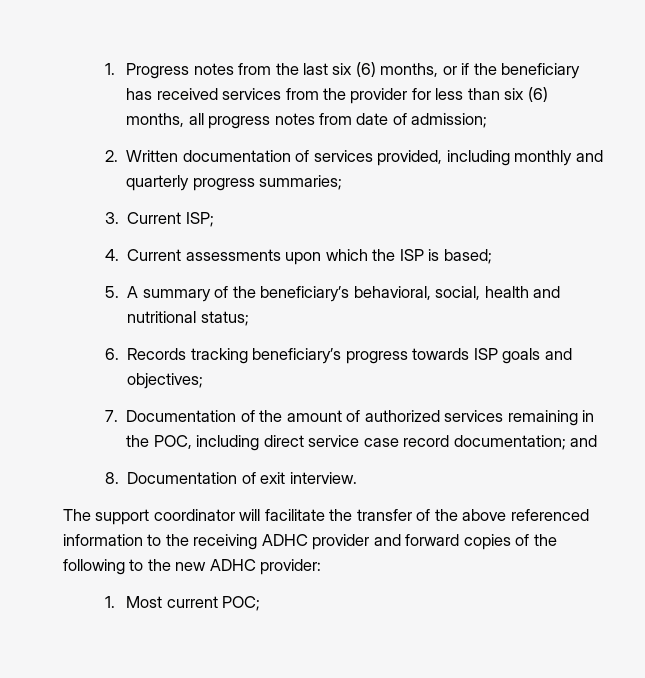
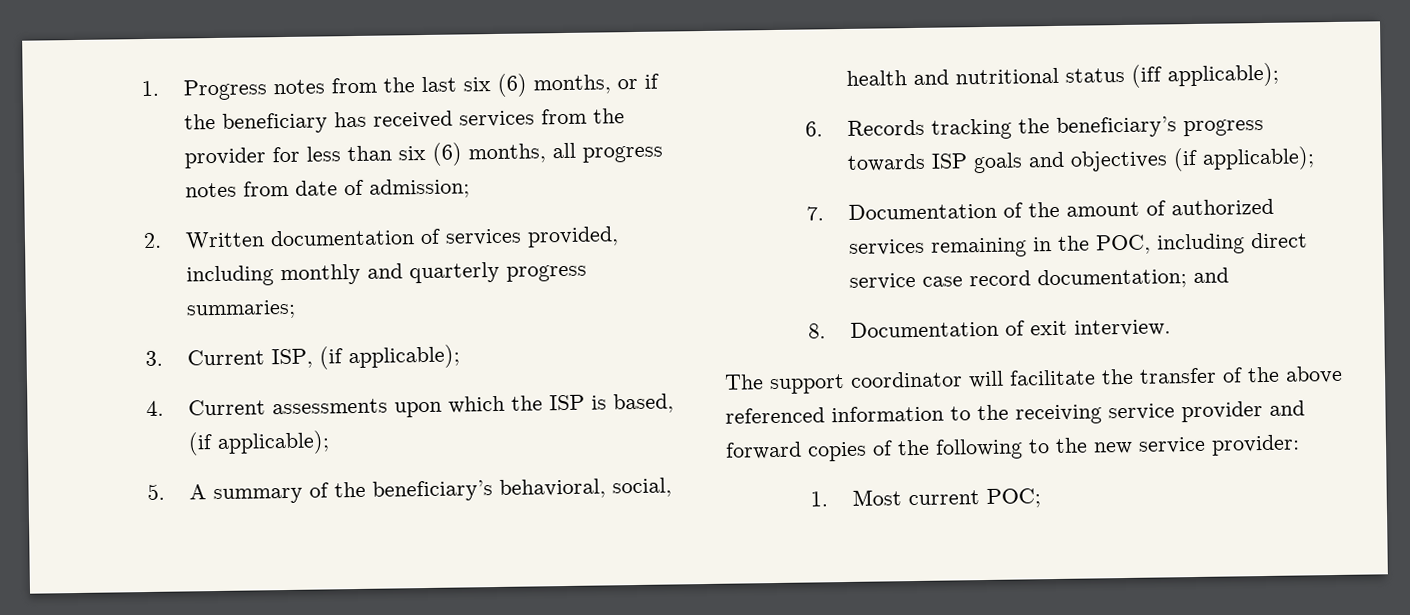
- 3. Current ISP;
+ 3. Current ISP, (if applicable);
- 4. Current assessments upon which the ISP is based;
+ 4. Current assessments upon which the ISP is based, (if applicable);
- 5. A summary of the beneficiary’s behavioral, social, health and nutritional status;
+ 5. A summary of the beneficiary’s behavioral, social, health and nutritional status (iff applicable);
- 6. Records tracking beneficiary’s progress towards ISP goals and objectives;
+ 6. Records tracking the beneficiary’s progress towards ISP goals and objectives (if applicable);
- The support coordinator will facilitate the transfer of the above referenced information to the receiving ADHC provider and forward copies of the following to the new ADHC provider:
+ The support coordinator will facilitate the transfer of the above referenced information to the receiving service provider and forward copies of the following to the new service provider:

